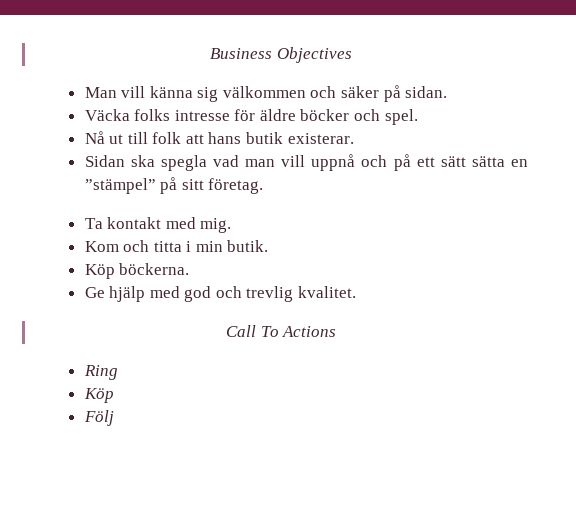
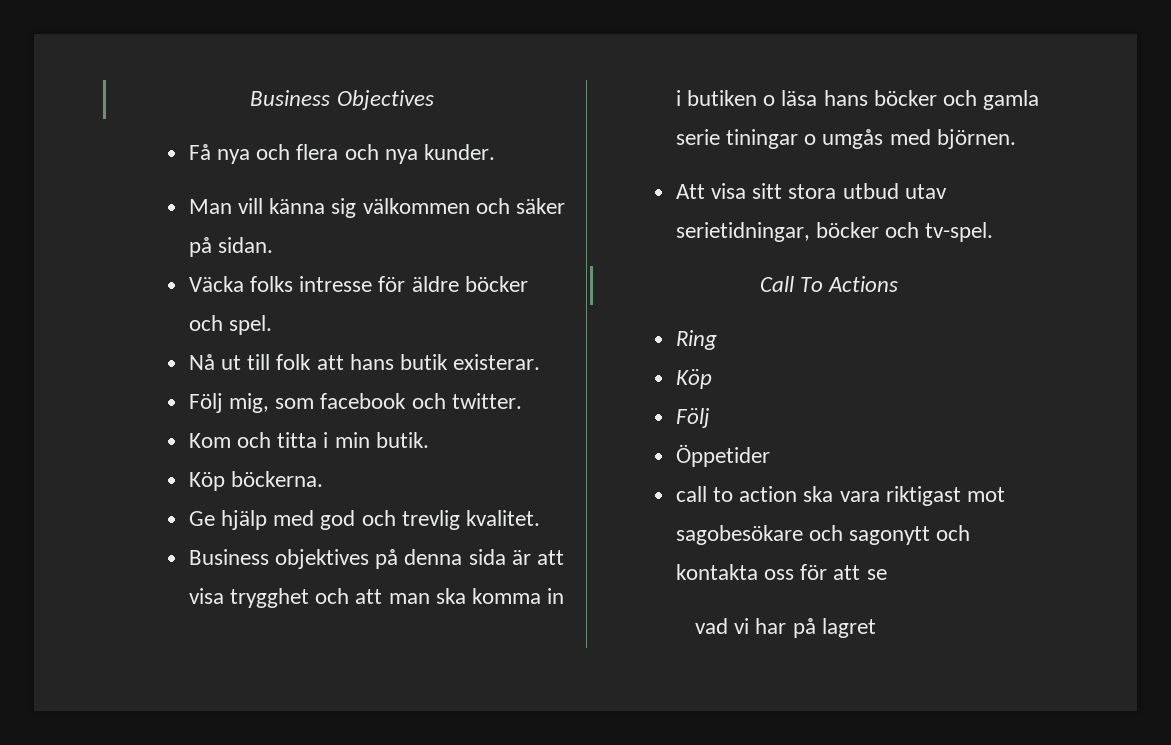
+ Få nya och flera och nya kunder.
- Sidan ska spegla vad man vill uppnå och på ett sätt sätta en ”stämpel” på sitt företag.
- Ta kontakt med mig.
+ Följ mig, som facebook och twitter.
+ Business objektives på denna sida är att visa trygghet och att man ska komma in i butiken o läsa hans böcker och gamla serie tiningar o umgås med björnen.
+ Att visa sitt stora utbud utav serietidningar, böcker och tv-spel.
+ Öppetider
+ call to action ska vara riktigast mot sagobesökare och sagonytt och kontakta oss för att se
+ vad vi har på lagret

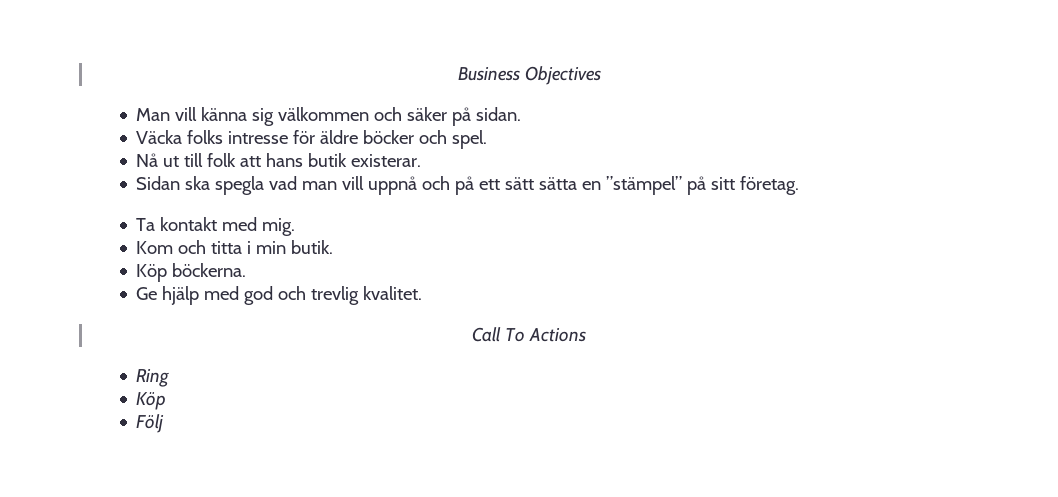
- Få nya och flera och nya kunder.
- Följ mig, som facebook och twitter.
+ Sidan ska spegla vad man vill uppnå och på ett sätt sätta en ”stämpel” på sitt företag.
+ Ta kontakt med mig.
- Business objektives på denna sida är att visa trygghet och att man ska komma in i butiken o läsa hans böcker och gamla serie tiningar o umgås med björnen.
- Att visa sitt stora utbud utav serietidningar, böcker och tv-spel.
- Öppetider
- call to action ska vara riktigast mot sagobesökare och sagonytt och kontakta oss för att se
- vad vi har på lagret

